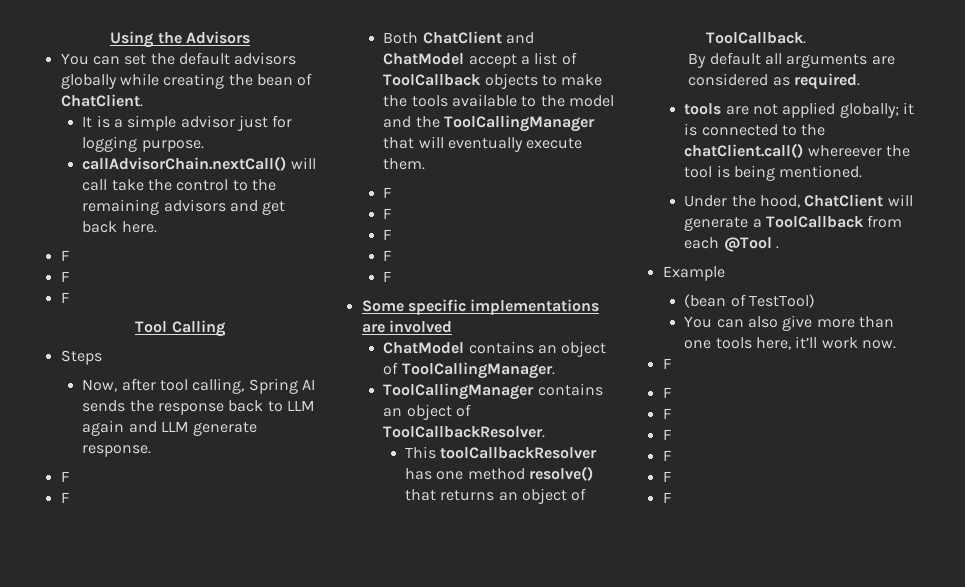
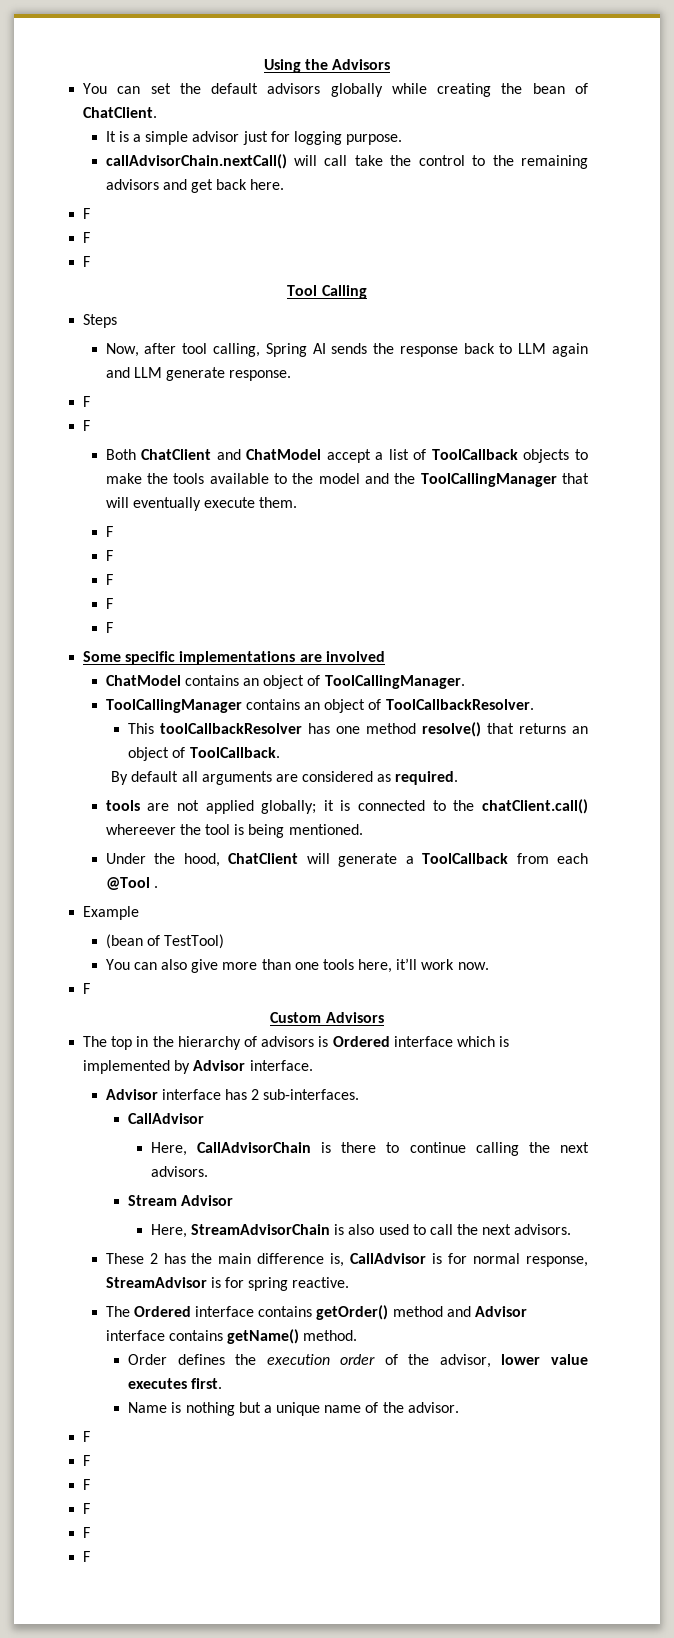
+ Custom Advisors
+ The top in the hierarchy of advisors is Ordered interface which is implemented by Advisor interface.
+ Advisor interface has 2 sub-interfaces.
+ CallAdvisor
+ Here, CallAdvisorChain is there to continue calling the next advisors.
+ Stream Advisor
+ Here, StreamAdvisorChain is also used to call the next advisors.
+ These 2 has the main difference is, CallAdvisor is for normal response, StreamAdvisor is for spring reactive.
+ The Ordered interface contains getOrder() method and Advisor interface contains getName() method.
+ Order defines the execution order of the advisor, lower value executes first.
+ Name is nothing but a unique name of the advisor.

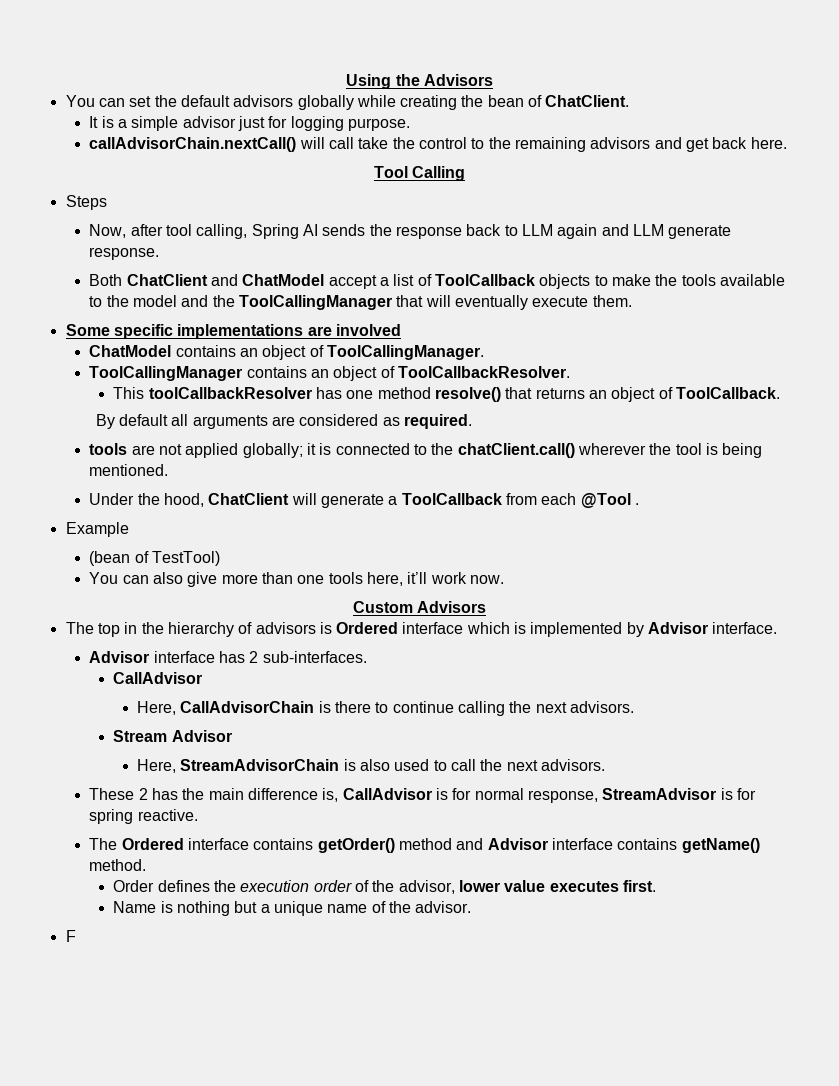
  callAdvisorChain.nextCall() will call take the control to the remaining advisors and get back here.
- F
- F
- F
  Now, after tool calling, Spring AI sends the response back to LLM again and LLM generate response.
- F
- F
  Both ChatClient and ChatModel accept a list of ToolCallback objects to make the tools available to the model and the ToolCallingManager that will eventually execute them.
- F
- F
- F
- F
- F
- tools are not applied globally; it is connected to the chatClient.call() whereever the tool is being mentioned.
+ tools are not applied globally; it is connected to the chatClient.call() wherever the tool is being mentioned.
  You can also give more than one tools here, it’ll work now.
- F
  Name is nothing but a unique name of the advisor.
- F
- F
- F
- F
- F

